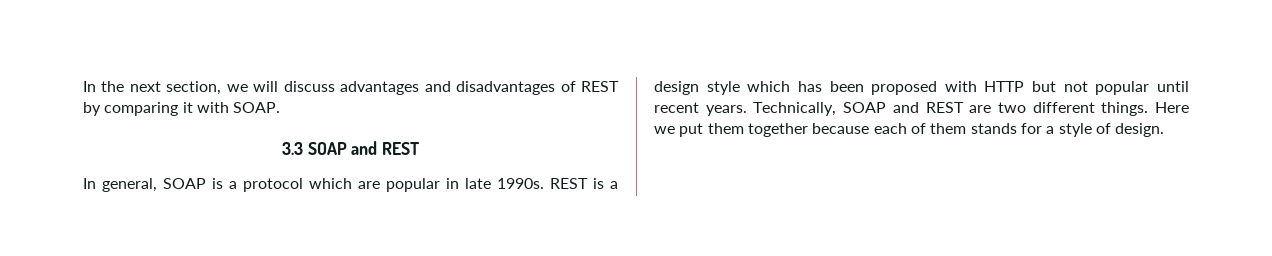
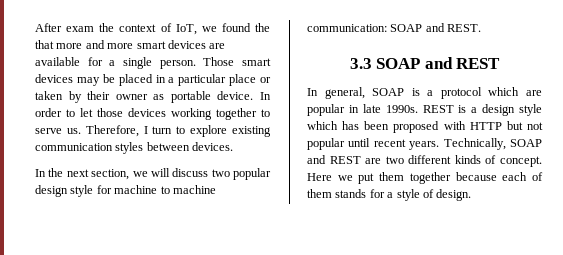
+ After exam the context of IoT, we found the that more and more smart devices are available for a single person. Those smart devices may be placed in a particular place or taken by their owner as portable device. In order to let those devices working together to serve us. Therefore, I turn to explore existing communication styles between devices.
- In the next section, we will discuss advantages and disadvantages of REST by comparing it with SOAP.
+ In the next section, we will discuss two popular design style for machine to machine communication: SOAP and REST.
- Technically, SOAP and REST are two different things.
+ Technically, SOAP and REST are two different kinds of concept.

